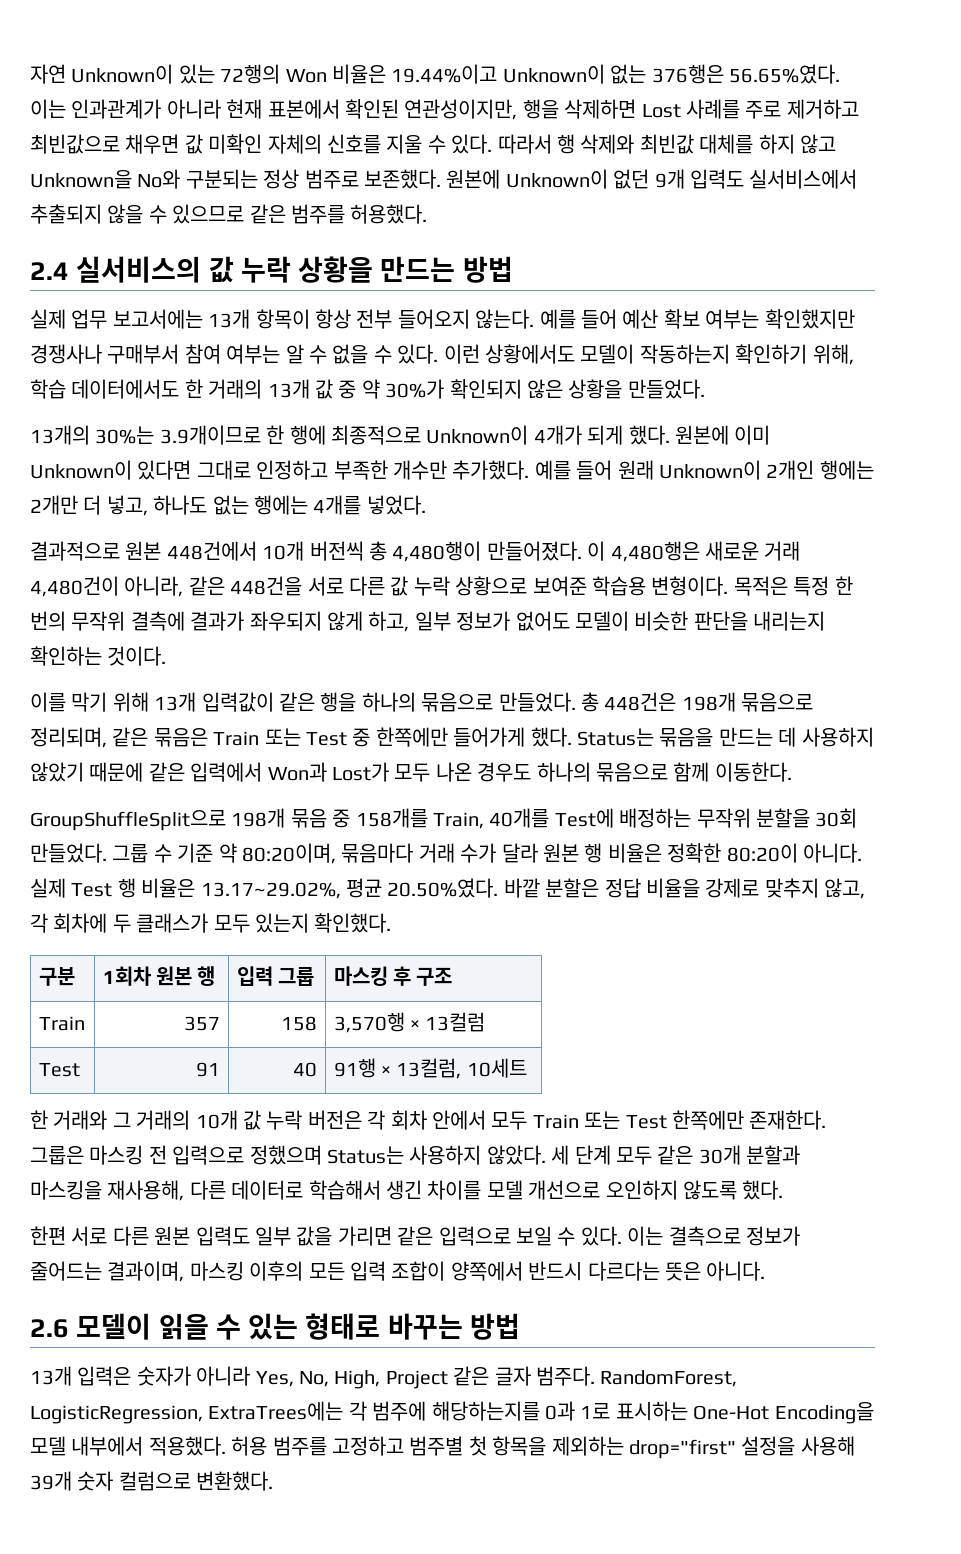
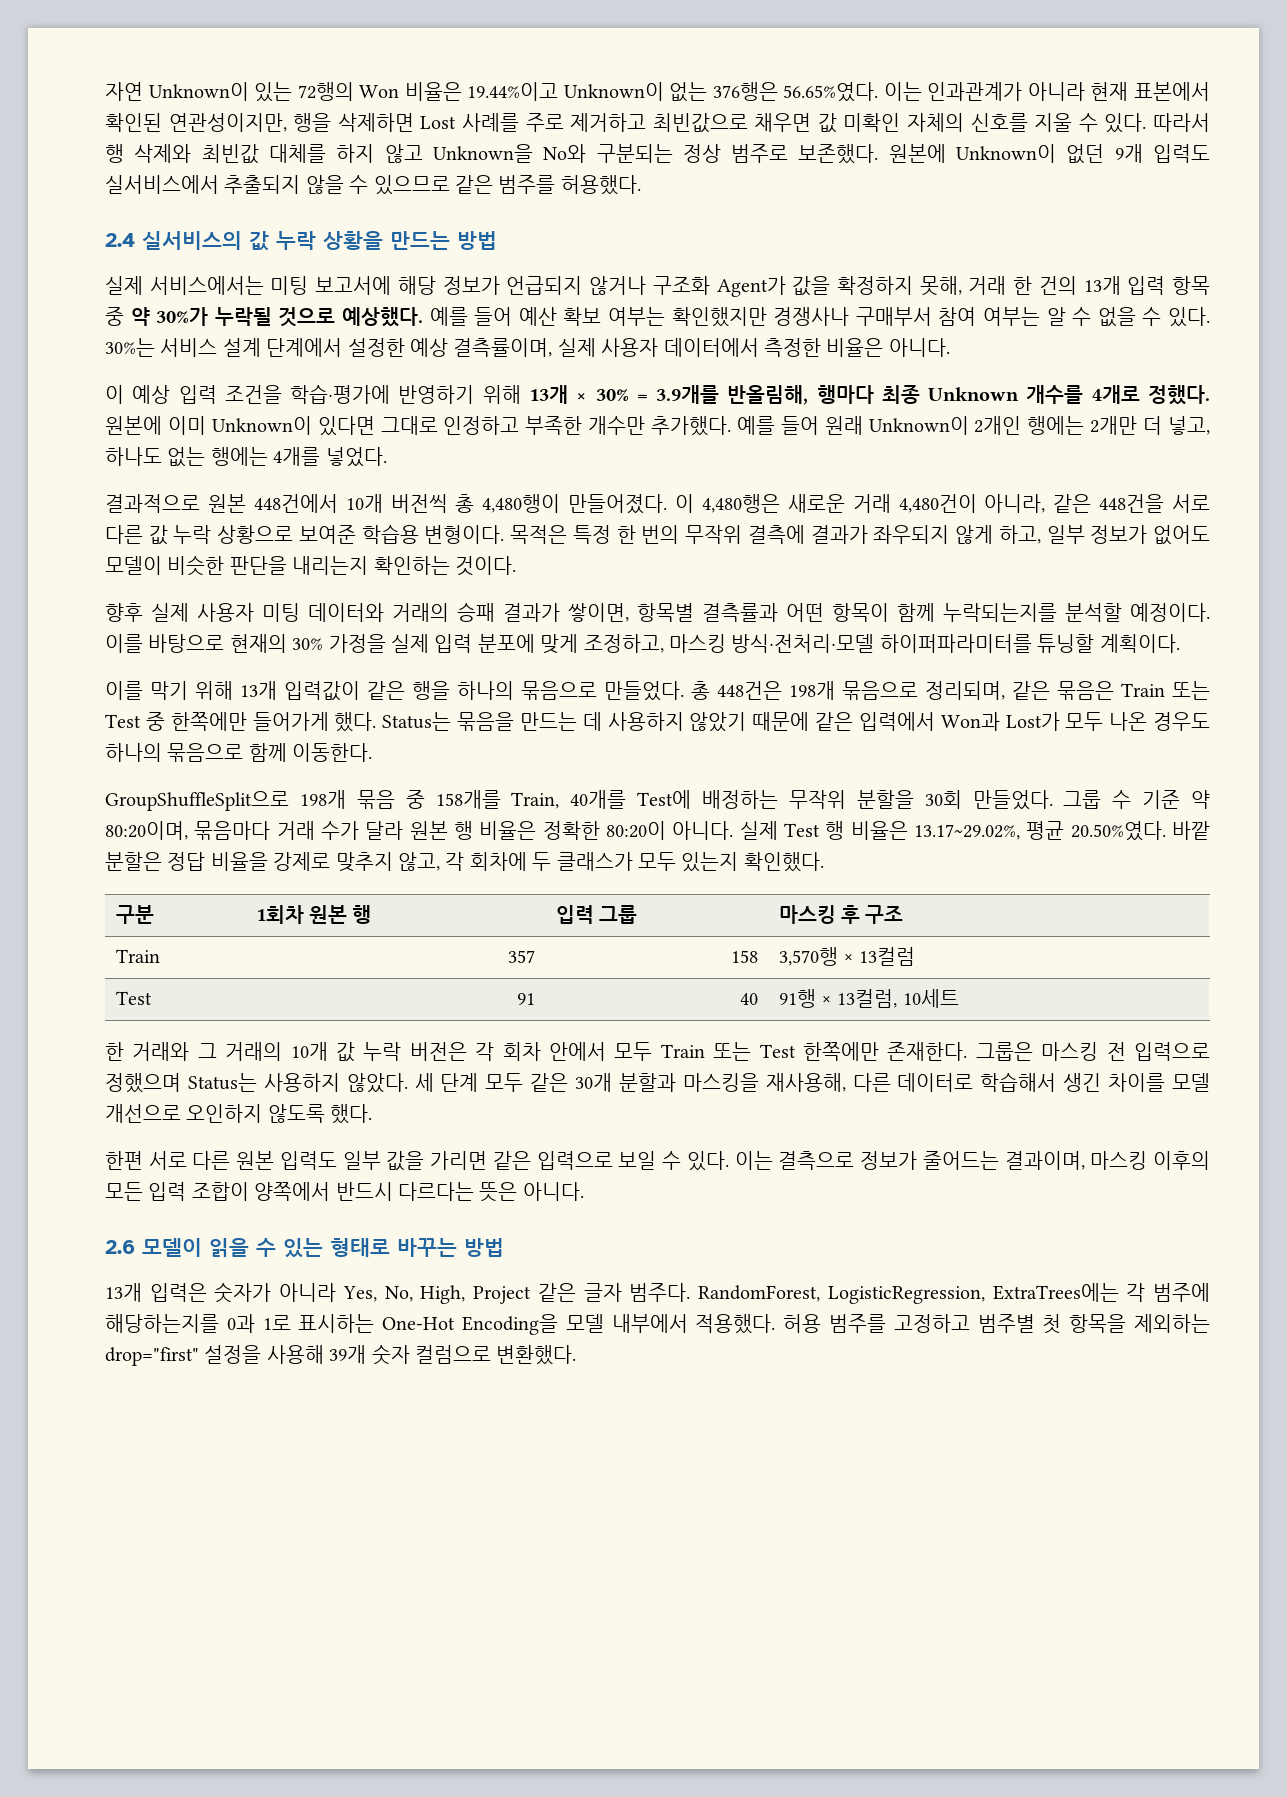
- 실제 업무 보고서에는 13개 항목이 항상 전부 들어오지 않는다.
+ 실제 서비스에서는 미팅 보고서에 해당 정보가 언급되지 않거나 구조화 Agent가 값을 확정하지 못해, 거래 한 건의 13개 입력 항목 중 약 30%가 누락될 것으로 예상했다.
- 이런 상황에서도 모델이 작동하는지 확인하기 위해, 학습 데이터에서도 한 거래의 13개 값 중 약 30%가 확인되지 않은 상황을 만들었다.
- 13개의 30%는 3.9개이므로 한 행에 최종적으로 Unknown이 4개가 되게 했다.
+ 30%는 서비스 설계 단계에서 설정한 예상 결측률이며, 실제 사용자 데이터에서 측정한 비율은 아니다.
+ 이 예상 입력 조건을 학습·평가에 반영하기 위해 13개 × 30% = 3.9개를 반올림해, 행마다 최종 Unknown 개수를 4개로 정했다.
+ 향후 실제 사용자 미팅 데이터와 거래의 승패 결과가 쌓이면, 항목별 결측률과 어떤 항목이 함께 누락되는지를 분석할 예정이다. 이를 바탕으로 현재의 30% 가정을 실제 입력 분포에 맞게 조정하고, 마스킹 방식·전처리·모델 하이퍼파라미터를 튜닝할 계획이다.

